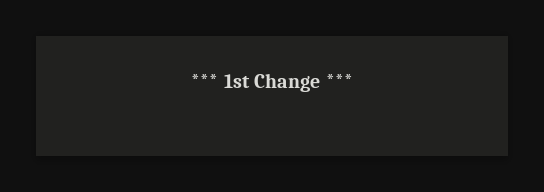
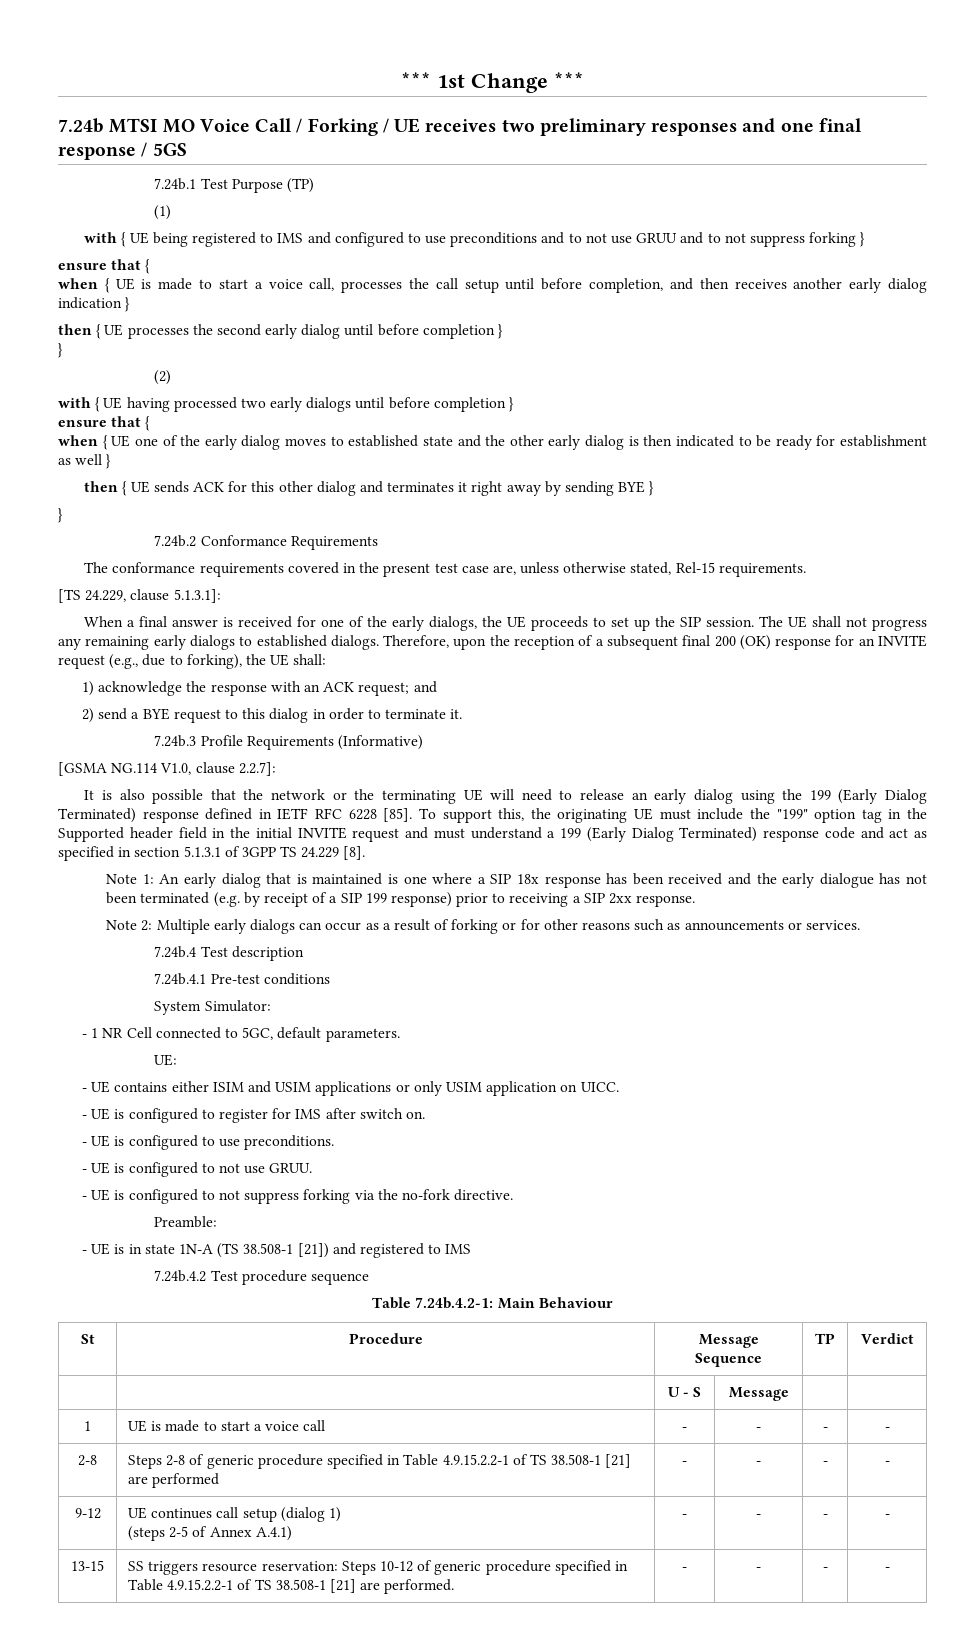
+ 7.24b MTSI MO Voice Call / Forking / UE receives two preliminary responses and one final response / 5GS
+ 7.24b.1 Test Purpose (TP)
+ (1)
+ with { UE being registered to IMS and configured to use preconditions and to not use GRUU and to not suppress forking }
+ ensure that {
+ when { UE is made to start a voice call, processes the call setup until before completion, and then receives another early dialog indication }
+ then { UE processes the second early dialog until before completion }
+ }
+ (2)
+ with { UE having processed two early dialogs until before completion }
+ ensure that {
+ when { UE one of the early dialog moves to established state and the other early dialog is then indicated to be ready for establishment as well }
+ then { UE sends ACK for this other dialog and terminates it right away by sending BYE }
+ }
+ 7.24b.2 Conformance Requirements
+ The conformance requirements covered in the present test case are, unless otherwise stated, Rel-15 requirements.
+ [TS 24.229, clause 5.1.3.1]:
+ When a final answer is received for one of the early dialogs, the UE proceeds to set up the SIP session. The UE shall not progress any remaining early dialogs to established dialogs. Therefore, upon the reception of a subsequent final 200 (OK) response for an INVITE request (e.g., due to forking), the UE shall:
+ 1) acknowledge the response with an ACK request; and
+ 2) send a BYE request to this dialog in order to terminate it.
+ 7.24b.3 Profile Requirements (Informative)
+ [GSMA NG.114 V1.0, clause 2.2.7]:
+ It is also possible that the network or the terminating UE will need to release an early dialog using the 199 (Early Dialog Terminated) response defined in IETF RFC 6228 [85]. To support this, the originating UE must include the "199" option tag in the Supported header field in the initial INVITE request and must understand a 199 (Early Dialog Terminated) response code and act as specified in section 5.1.3.1 of 3GPP TS 24.229 [8].
+ Note 1: An early dialog that is maintained is one where a SIP 18x response has been received and the early dialogue has not been terminated (e.g. by receipt of a SIP 199 response) prior to receiving a SIP 2xx response.
+ Note 2: Multiple early dialogs can occur as a result of forking or for other reasons such as announcements or services.
+ 7.24b.4 Test description
+ 7.24b.4.1 Pre-test conditions
+ System Simulator:
+ - 1 NR Cell connected to 5GC, default parameters.
+ UE:
+ - UE contains either ISIM and USIM applications or only USIM application on UICC.
+ - UE is configured to register for IMS after switch on.
+ - UE is configured to use preconditions.
+ - UE is configured to not use GRUU.
+ - UE is configured to not suppress forking via the no-fork directive.
+ Preamble:
+ - UE is in state 1N-A (TS 38.508-1 [21]) and registered to IMS
+ 7.24b.4.2 Test procedure sequence
+ Table 7.24b.4.2-1: Main Behaviour
+ St | Procedure | Message Sequence | TP | Verdict
+ | | U - S | Message | |
+ 1 | UE is made to start a voice call | - | - | - | -
+ 2-8 | Steps 2-8 of generic procedure specified in Table 4.9.15.2.2-1 of TS 38.508-1 [21] are performed | - | - | - | -
+ 9-12 | UE continues call setup (dialog 1)
+ (steps 2-5 of Annex A.4.1) | - | - | - | -
+ 13-15 | SS triggers resource reservation: Steps 10-12 of generic procedure specified in Table 4.9.15.2.2-1 of TS 38.508-1 [21] are performed. | - | - | - | -

